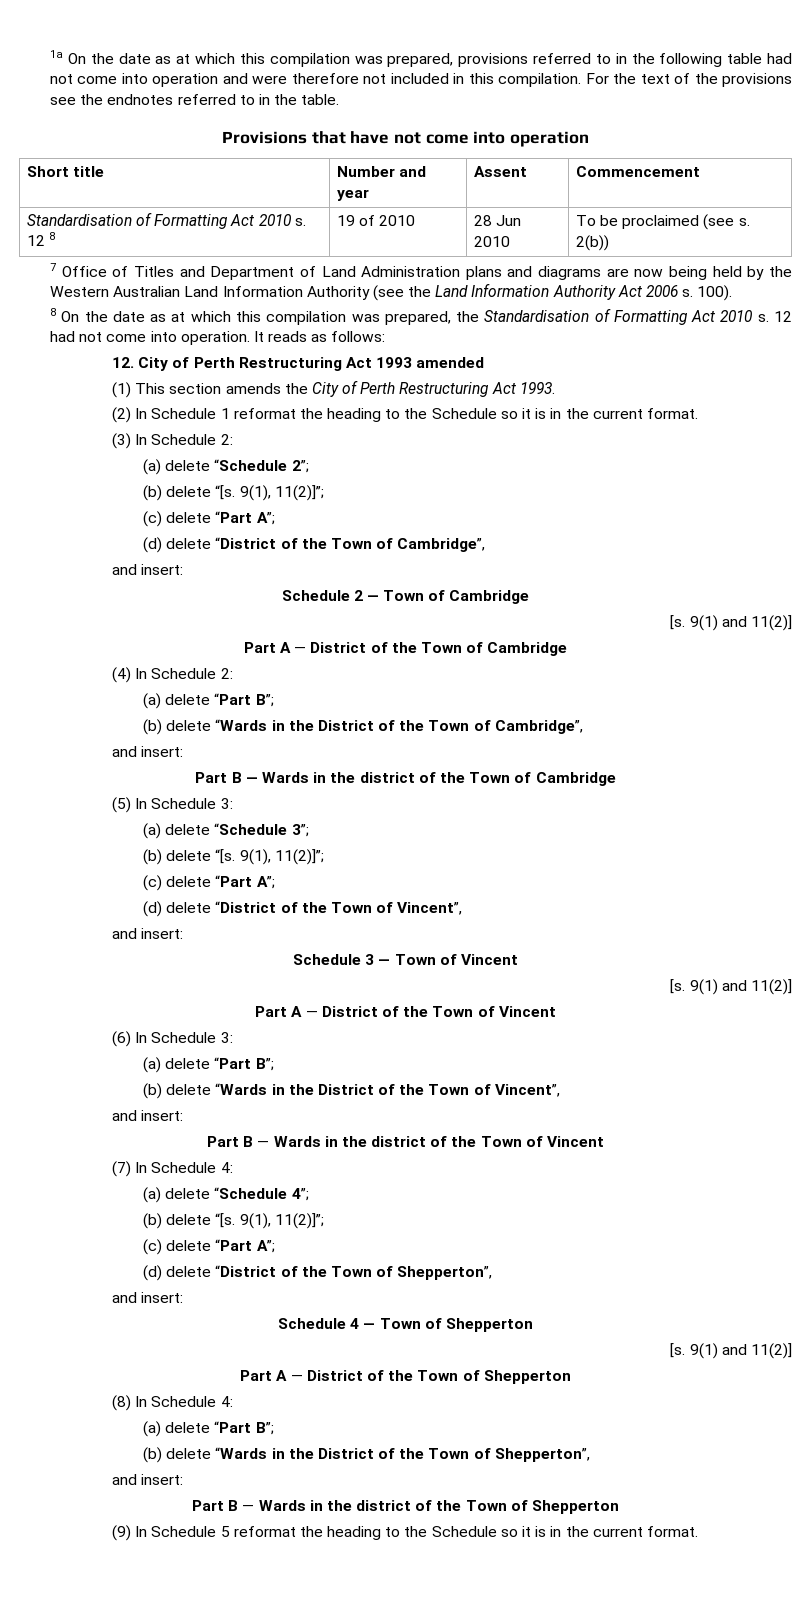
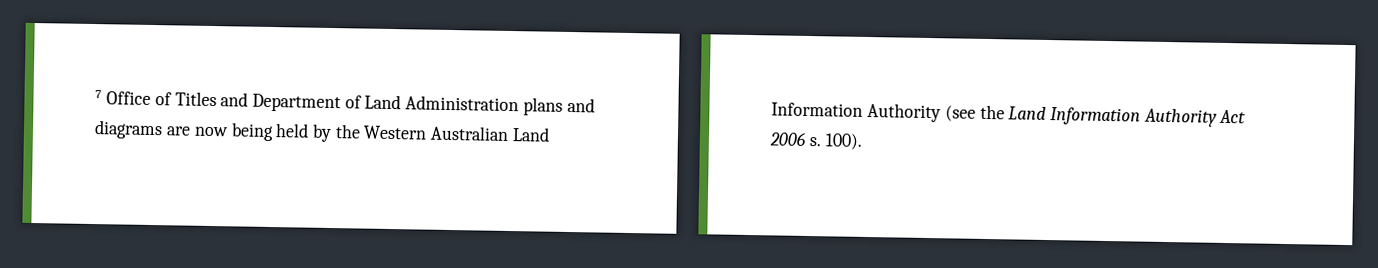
- 1a On the date as at which this compilation was prepared, provisions referred to in the following table had not come into operation and were therefore not included in this compilation. For the text of the provisions see the endnotes referred to in the table.
- Provisions that have not come into operation
- Short title | Number and year | Assent | Commencement
- Standardisation of Formatting Act 2010 s. 12 8 | 19 of 2010 | 28 Jun 2010 | To be proclaimed (see s. 2(b))
- 8 On the date as at which this compilation was prepared, the Standardisation of Formatting Act 2010 s. 12 had not come into operation. It reads as follows:
- 12. City of Perth Restructuring Act 1993 amended
- (1) This section amends the City of Perth Restructuring Act 1993.
- (2) In Schedule 1 reformat the heading to the Schedule so it is in the current format.
- (3) In Schedule 2:
- (a) delete “Schedule 2”;
- (b) delete “[s. 9(1), 11(2)]”;
- (c) delete “Part A”;
- (d) delete “District of the Town of Cambridge”,
- and insert:
- Schedule 2 — Town of Cambridge
- [s. 9(1) and 11(2)]
- Part A — District of the Town of Cambridge
- (4) In Schedule 2:
- (a) delete “Part B”;
- (b) delete “Wards in the District of the Town of Cambridge”,
- and insert:
- Part B — Wards in the district of the Town of Cambridge
- (5) In Schedule 3:
- (a) delete “Schedule 3”;
- (b) delete “[s. 9(1), 11(2)]”;
- (c) delete “Part A”;
- (d) delete “District of the Town of Vincent”,
- and insert:
- Schedule 3 — Town of Vincent
- [s. 9(1) and 11(2)]
- Part A — District of the Town of Vincent
- (6) In Schedule 3:
- (a) delete “Part B”;
- (b) delete “Wards in the District of the Town of Vincent”,
- and insert:
- Part B — Wards in the district of the Town of Vincent
- (7) In Schedule 4:
- (a) delete “Schedule 4”;
- (b) delete “[s. 9(1), 11(2)]”;
- (c) delete “Part A”;
- (d) delete “District of the Town of Shepperton”,
- and insert:
- Schedule 4 — Town of Shepperton
- [s. 9(1) and 11(2)]
- Part A — District of the Town of Shepperton
- (8) In Schedule 4:
- (a) delete “Part B”;
- (b) delete “Wards in the District of the Town of Shepperton”,
- and insert:
- Part B — Wards in the district of the Town of Shepperton
- (9) In Schedule 5 reformat the heading to the Schedule so it is in the current format.

